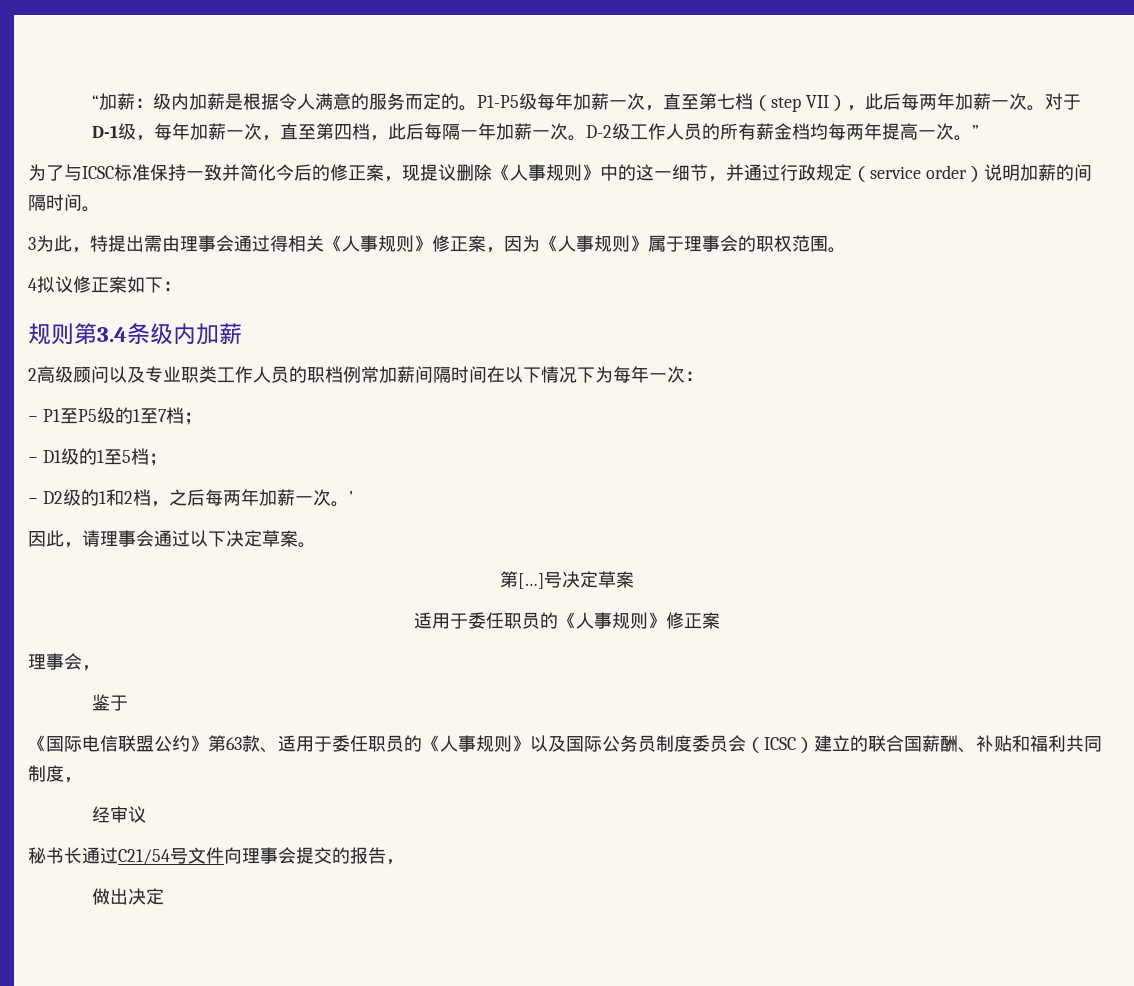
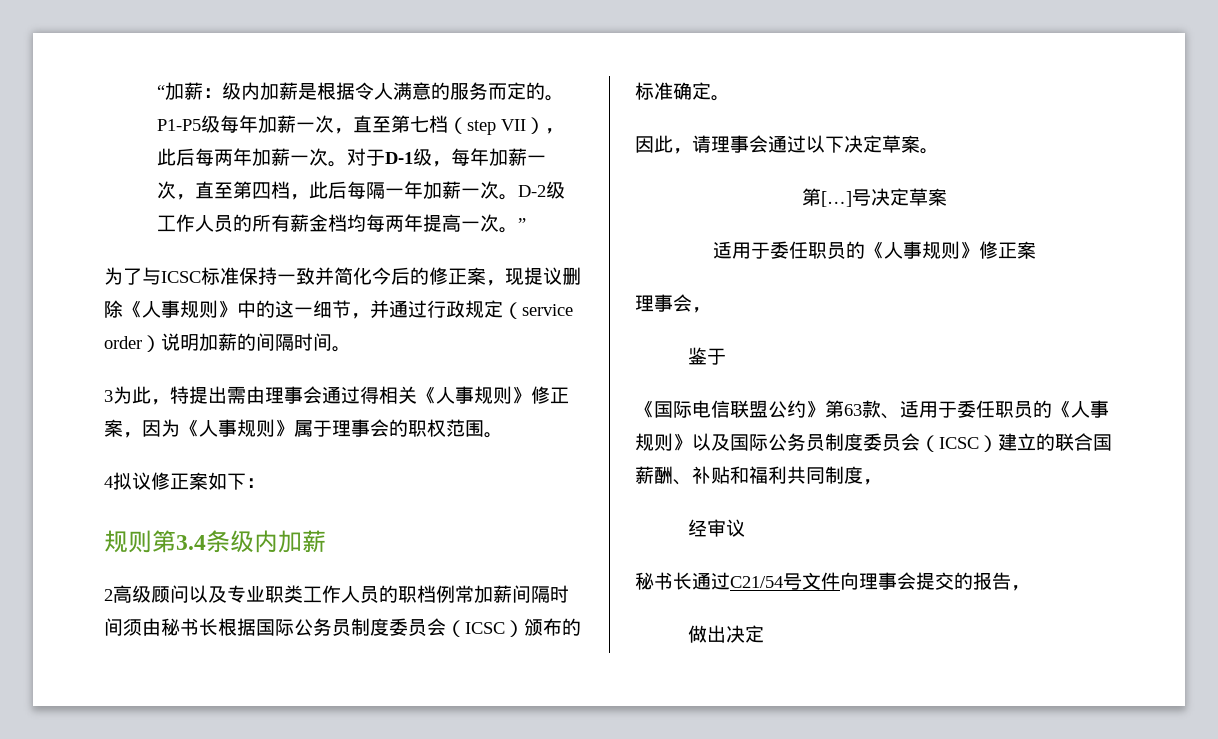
- 2高级顾问以及专业职类工作人员的职档例常加薪间隔时间在以下情况下为每年一次：
- − P1至P5级的1至7档；
- − D1级的1至5档；
- − D2级的1和2档，之后每两年加薪一次。’
+ 2高级顾问以及专业职类工作人员的职档例常加薪间隔时间须由秘书长根据国际公务员制度委员会（ICSC）颁布的标准确定。

